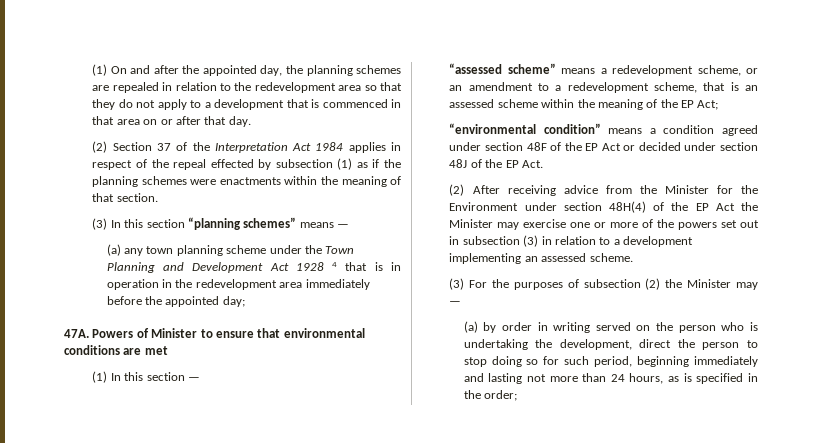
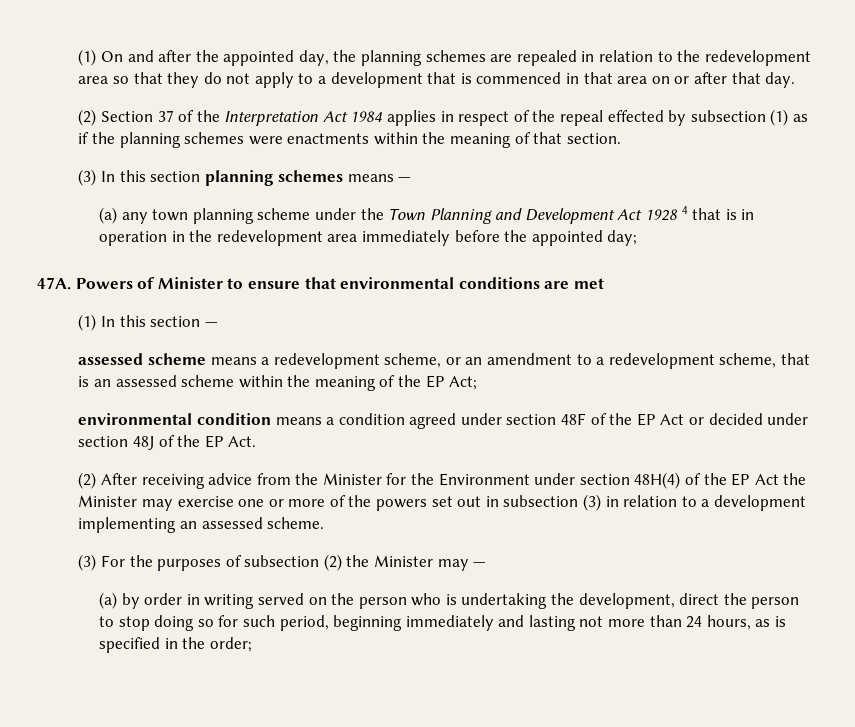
- (3) In this section “planning schemes” means —
+ (3) In this section planning schemes means —
- “assessed scheme” means a redevelopment scheme, or an amendment to a redevelopment scheme, that is an assessed scheme within the meaning of the EP Act;
+ assessed scheme means a redevelopment scheme, or an amendment to a redevelopment scheme, that is an assessed scheme within the meaning of the EP Act;
- “environmental condition” means a condition agreed under section 48F of the EP Act or decided under section 48J of the EP Act.
+ environmental condition means a condition agreed under section 48F of the EP Act or decided under section 48J of the EP Act.

